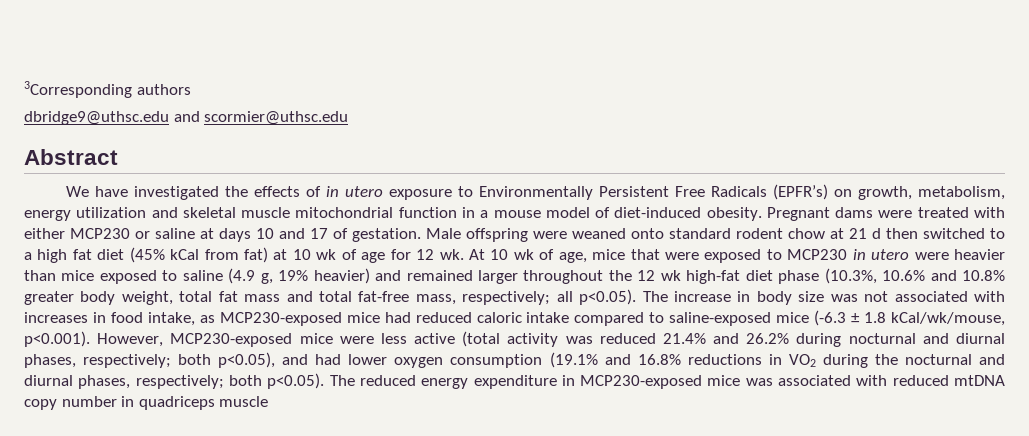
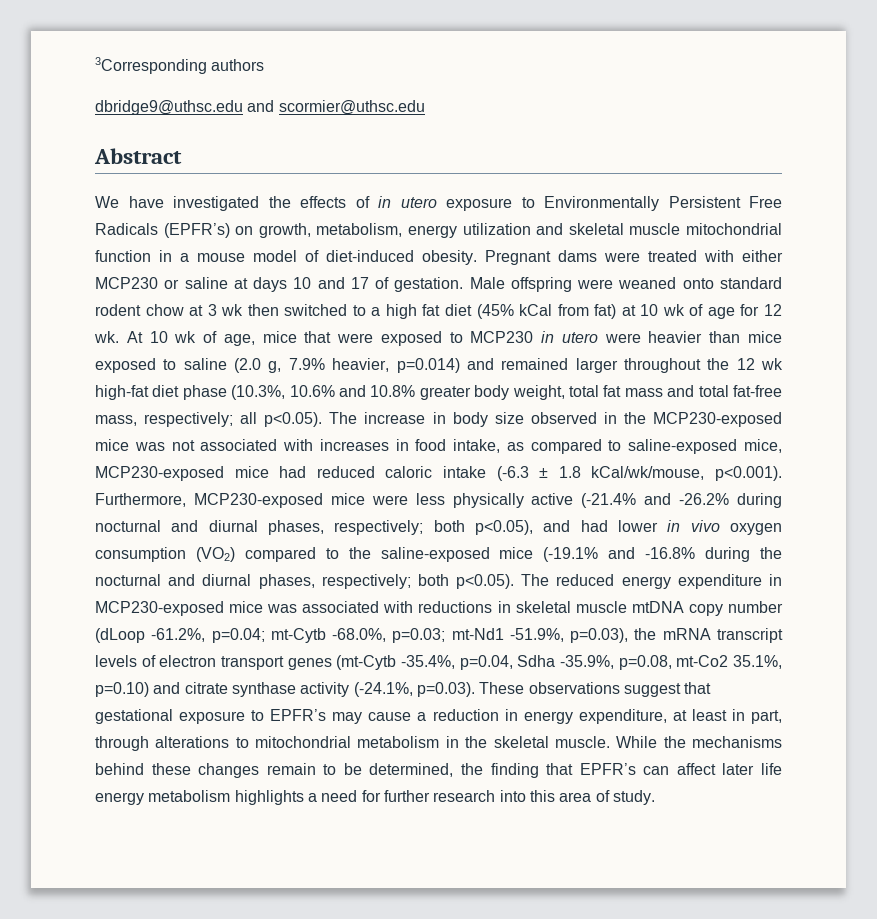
- Male offspring were weaned onto standard rodent chow at 21 d then switched to a high fat diet (45% kCal from fat) at 10 wk of age for 12 wk.
+ Male offspring were weaned onto standard rodent chow at 3 wk then switched to a high fat diet (45% kCal from fat) at 10 wk of age for 12 wk.
- At 10 wk of age, mice that were exposed to MCP230 in utero were heavier than mice exposed to saline (4.9 g, 19% heavier) and remained larger throughout the 12 wk high-fat diet phase (10.3%, 10.6% and 10.8% greater body weight, total fat mass and total fat-free mass, respectively;
+ At 10 wk of age, mice that were exposed to MCP230 in utero were heavier than mice exposed to saline (2.0 g, 7.9% heavier, p=0.014) and remained larger throughout the 12 wk high-fat diet phase (10.3%, 10.6% and 10.8% greater body weight, total fat mass and total fat-free mass, respectively;
- all p<0.05). The increase in body size was not associated with increases in food intake, as MCP230-exposed mice had reduced caloric intake compared to saline-exposed mice (-6.3 ± 1.8 kCal/wk/mouse, p<0.001). However, MCP230-exposed mice were less active (total activity was reduced 21.4% and 26.2% during nocturnal and diurnal phases, respectively;
+ all p<0.05). The increase in body size observed in the MCP230-exposed mice was not associated with increases in food intake, as compared to saline-exposed mice, MCP230-exposed mice had reduced caloric intake (-6.3 ± 1.8 kCal/wk/mouse, p<0.001). Furthermore, MCP230-exposed mice were less physically active (-21.4% and -26.2% during nocturnal and diurnal phases, respectively;
- both p<0.05), and had lower oxygen consumption (19.1% and 16.8% reductions in VO2 during the nocturnal and diurnal phases, respectively;
+ both p<0.05), and had lower in vivo oxygen consumption (VO2) compared to the saline-exposed mice (-19.1% and -16.8% during the nocturnal and diurnal phases, respectively;
- both p<0.05). The reduced energy expenditure in MCP230-exposed mice was associated with reduced mtDNA copy number in quadriceps muscle
+ both p<0.05). The reduced energy expenditure in MCP230-exposed mice was associated with reductions in skeletal muscle mtDNA copy number (dLoop -61.2%, p=0.04; mt-Cytb -68.0%, p=0.03; mt-Nd1 -51.9%, p=0.03), the mRNA transcript levels of electron transport genes (mt-Cytb -35.4%, p=0.04, Sdha -35.9%, p=0.08, mt-Co2 35.1%, p=0.10) and citrate synthase activity (-24.1%, p=0.03). These observations suggest that gestational exposure to EPFR’s may cause a reduction in energy expenditure, at least in part, through alterations to mitochondrial metabolism in the skeletal muscle. While the mechanisms behind these changes remain to be determined, the finding that EPFR’s can affect later life energy metabolism highlights a need for further research into this area of study.

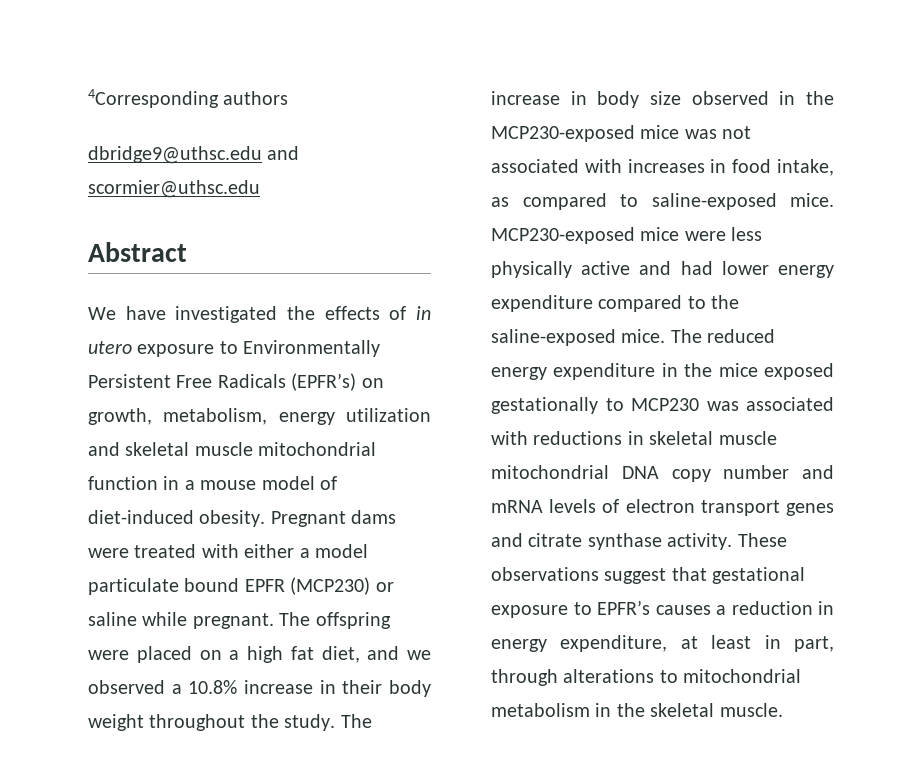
- 3Corresponding authors
+ 4Corresponding authors
- Pregnant dams were treated with either MCP230 or saline at days 10 and 17 of gestation. Male offspring were weaned onto standard rodent chow at 3 wk then switched to a high fat diet (45% kCal from fat) at 10 wk of age for 12 wk. At 10 wk of age, mice that were exposed to MCP230 in utero were heavier than mice exposed to saline (2.0 g, 7.9% heavier, p=0.014) and remained larger throughout the 12 wk high-fat diet phase (10.3%, 10.6% and 10.8% greater body weight, total fat mass and total fat-free mass, respectively; all p<0.05). The increase in body size observed in the MCP230-exposed mice was not associated with increases in food intake, as compared to saline-exposed mice, MCP230-exposed mice had reduced caloric intake (-6.3 ± 1.8 kCal/wk/mouse, p<0.001). Furthermore, MCP230-exposed mice were less physically active (-21.4% and -26.2% during nocturnal and diurnal phases, respectively; both p<0.05), and had lower in vivo oxygen consumption (VO2) compared to the saline-exposed mice (-19.1% and -16.8% during the nocturnal and diurnal phases, respectively; both p<0.05). The reduced energy expenditure in MCP230-exposed mice was associated with reductions in skeletal muscle mtDNA copy number (dLoop -61.2%, p=0.04; mt-Cytb -68.0%, p=0.03; mt-Nd1 -51.9%, p=0.03), the mRNA transcript levels of electron transport genes (mt-Cytb -35.4%, p=0.04, Sdha -35.9%, p=0.08, mt-Co2 35.1%, p=0.10) and citrate synthase activity (-24.1%, p=0.03). These observations suggest that gestational exposure to EPFR’s may cause a reduction in energy expenditure, at least in part, through alterations to mitochondrial metabolism in the skeletal muscle. While the mechanisms behind these changes remain to be determined, the finding that EPFR’s can affect later life energy metabolism highlights a need for further research into this area of study.
+ Pregnant dams were treated with either a model particulate bound EPFR (MCP230) or saline while pregnant. The offspring were placed on a high fat diet, and we observed a 10.8% increase in their body weight throughout the study. The increase in body size observed in the MCP230-exposed mice was not associated with increases in food intake, as compared to saline-exposed mice. MCP230-exposed mice were less physically active and had lower energy expenditure compared to the saline-exposed mice. The reduced energy expenditure in the mice exposed gestationally to MCP230 was associated with reductions in skeletal muscle mitochondrial DNA copy number and mRNA levels of electron transport genes and citrate synthase activity. These observations suggest that gestational exposure to EPFR’s causes a reduction in energy expenditure, at least in part, through alterations to mitochondrial metabolism in the skeletal muscle.

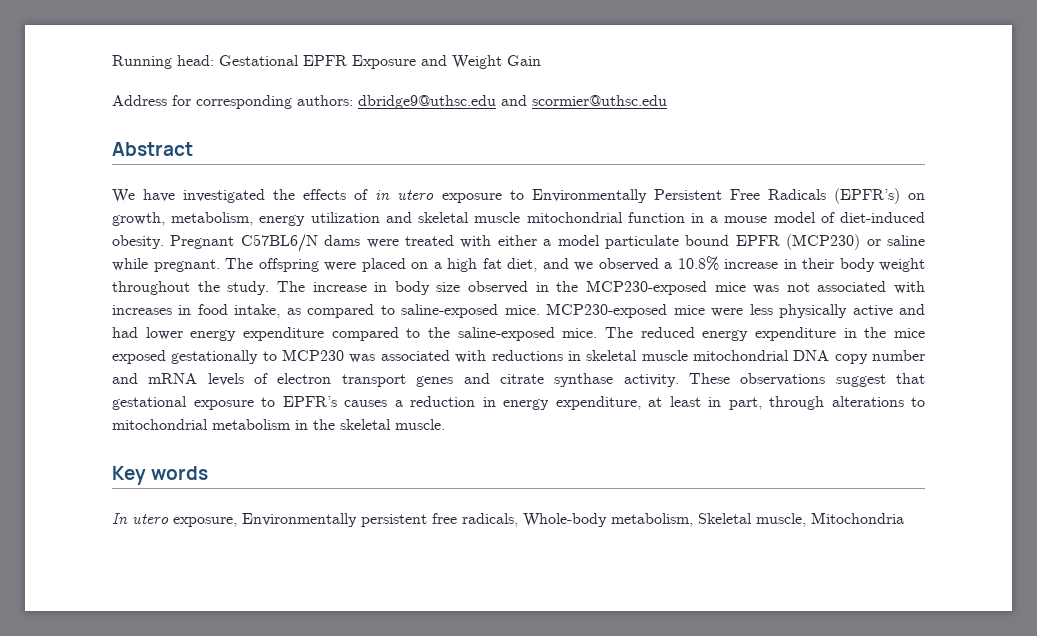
- 4Corresponding authors
- dbridge9@uthsc.edu and scormier@uthsc.edu
+ Running head: Gestational EPFR Exposure and Weight Gain
+ Address for corresponding authors: dbridge9@uthsc.edu and scormier@uthsc.edu
- Pregnant dams were treated with either a model particulate bound EPFR (MCP230) or saline while pregnant.
+ Pregnant C57BL6/N dams were treated with either a model particulate bound EPFR (MCP230) or saline while pregnant.
+ Key words
+ In utero exposure, Environmentally persistent free radicals, Whole-body metabolism, Skeletal muscle, Mitochondria

